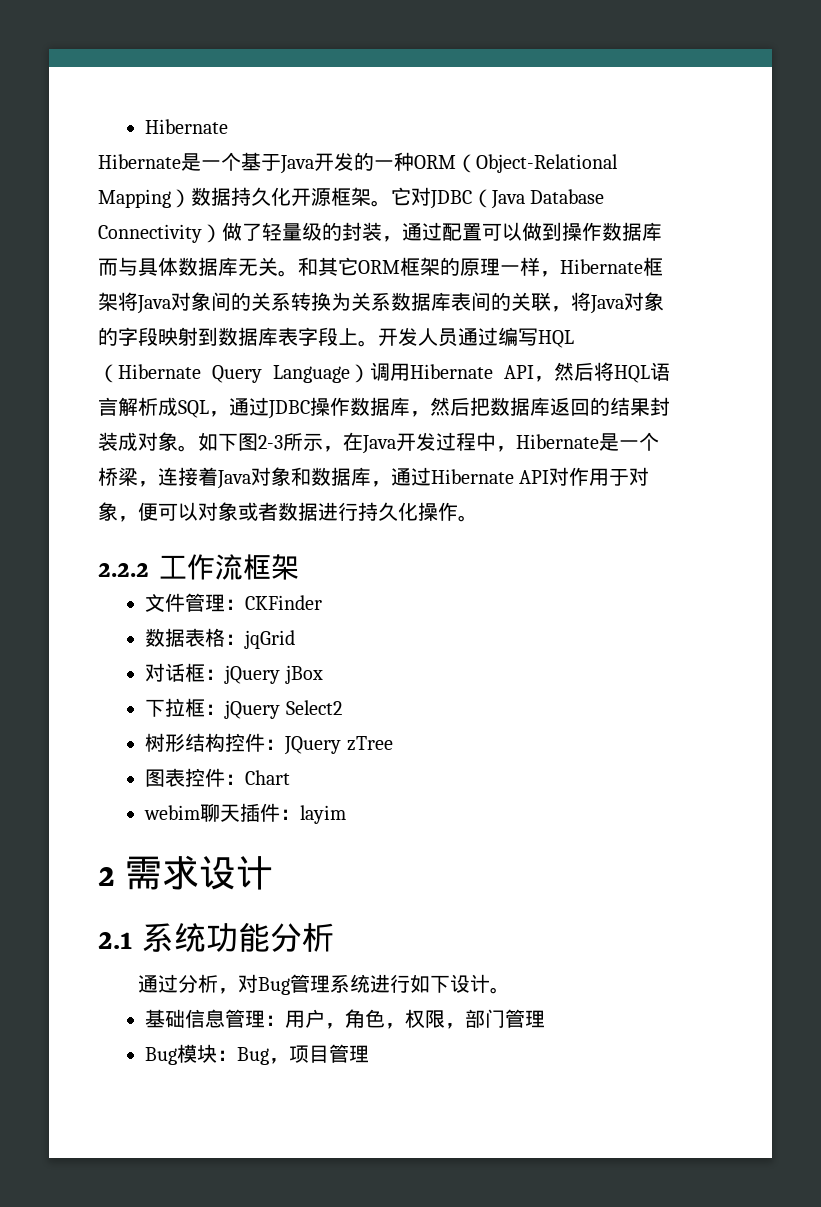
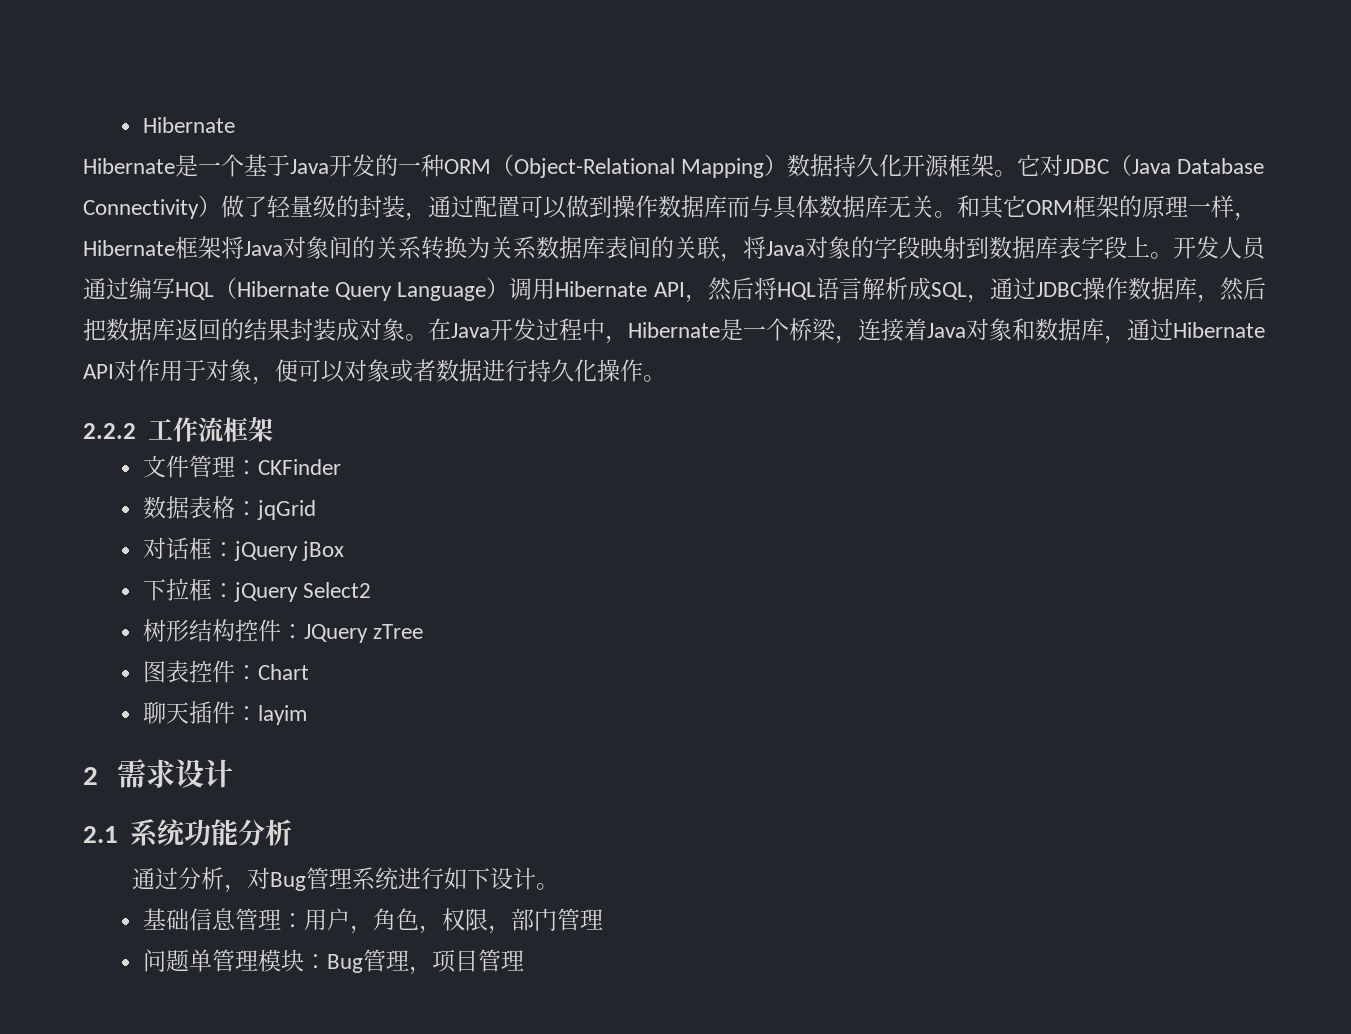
- 如下图2-3所示，在Java开发过程中，Hibernate是一个桥梁，连接着Java对象和数据库，通过Hibernate API对作用于对象，便可以对象或者数据进行持久化操作。
+ 在Java开发过程中，Hibernate是一个桥梁，连接着Java对象和数据库，通过Hibernate API对作用于对象，便可以对象或者数据进行持久化操作。
- webim聊天插件：layim
+ 聊天插件：layim
- Bug模块：Bug，项目管理
+ 问题单管理模块：Bug管理，项目管理

